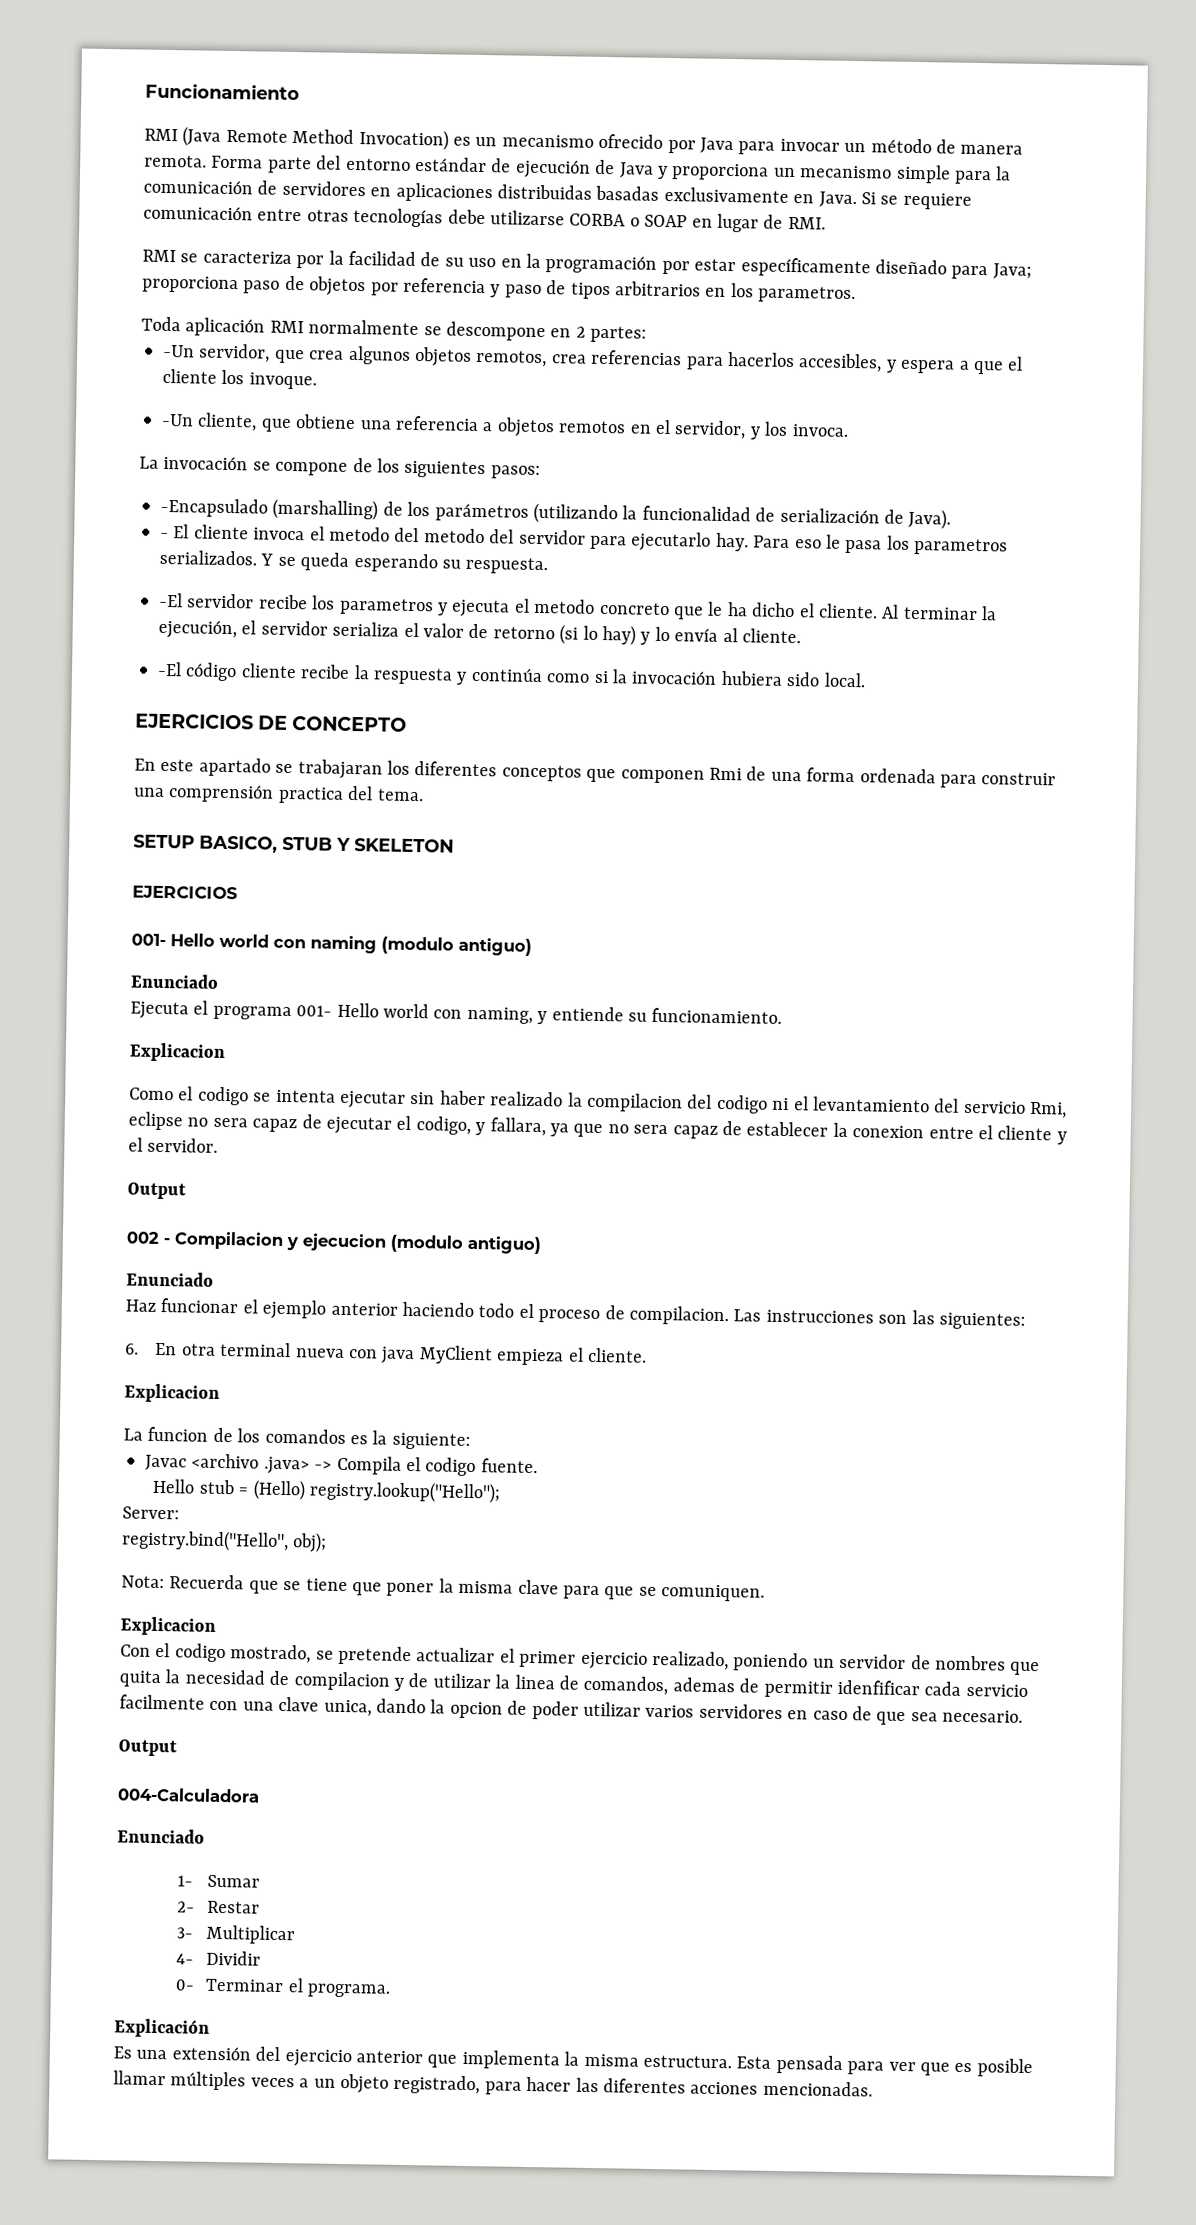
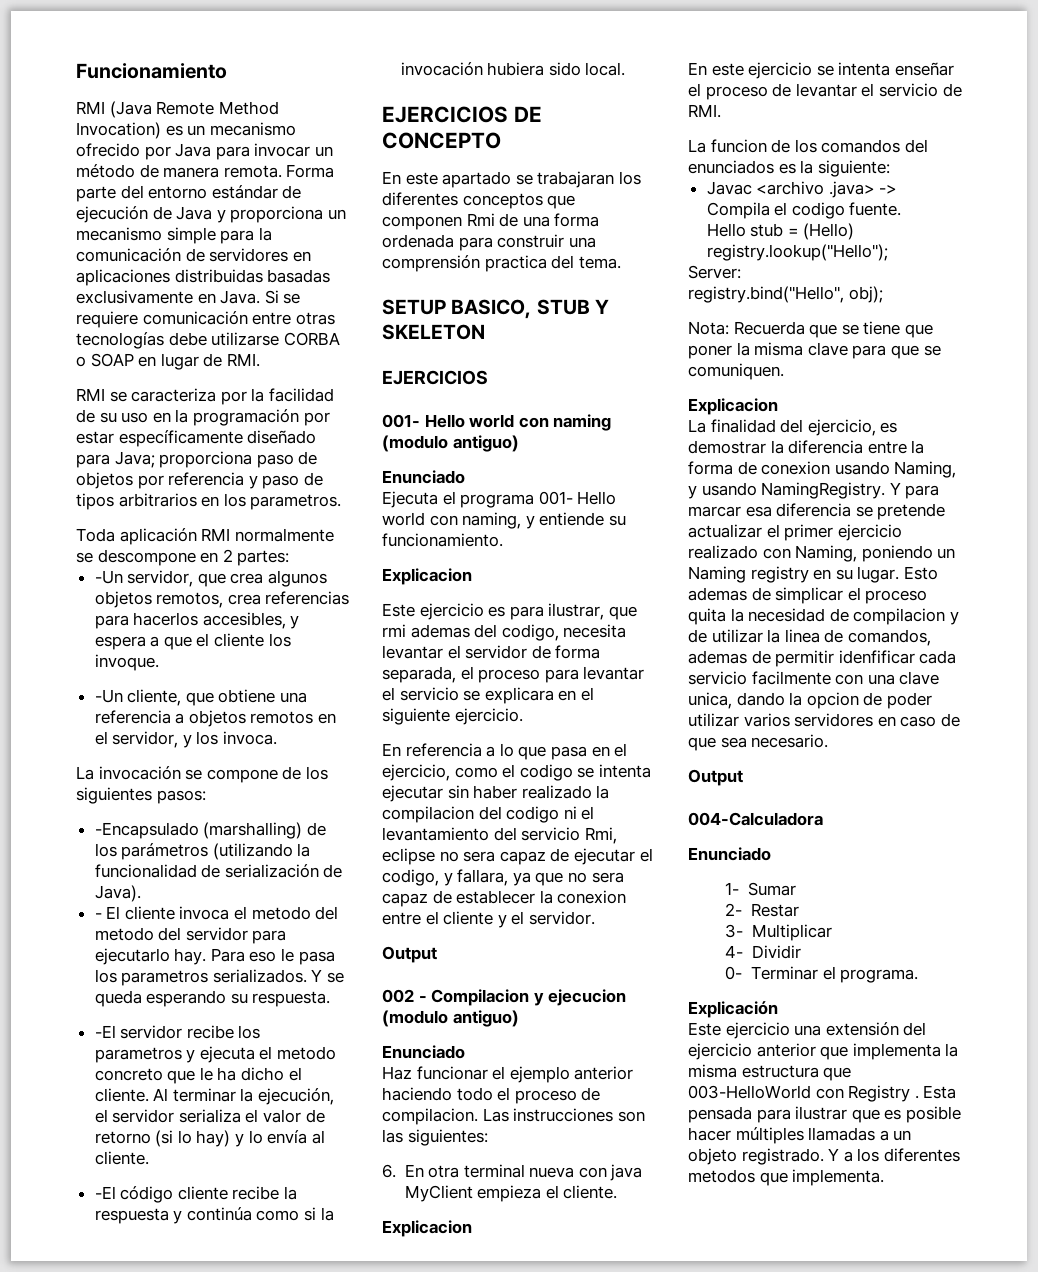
- Como el codigo se intenta ejecutar sin haber realizado la compilacion del codigo ni el levantamiento del servicio Rmi, eclipse no sera capaz de ejecutar el codigo, y fallara, ya que no sera capaz de establecer la conexion entre el cliente y el servidor.
+ Este ejercicio es para ilustrar, que rmi ademas del codigo, necesita levantar el servidor de forma separada, el proceso para levantar el servicio se explicara en el siguiente ejercicio.
+ En referencia a lo que pasa en el ejercicio, como el codigo se intenta ejecutar sin haber realizado la compilacion del codigo ni el levantamiento del servicio Rmi, eclipse no sera capaz de ejecutar el codigo, y fallara, ya que no sera capaz de establecer la conexion entre el cliente y el servidor.
+ En este ejercicio se intenta enseñar el proceso de levantar el servicio de RMI.
- La funcion de los comandos es la siguiente:
+ La funcion de los comandos del enunciados es la siguiente:
- Con el codigo mostrado, se pretende actualizar el primer ejercicio realizado, poniendo un servidor de nombres que quita la necesidad de compilacion y de utilizar la linea de comandos, ademas de permitir idenfificar cada servicio facilmente con una clave unica, dando la opcion de poder utilizar varios servidores en caso de que sea necesario.
+ La finalidad del ejercicio, es demostrar la diferencia entre la forma de conexion usando Naming, y usando NamingRegistry. Y para marcar esa diferencia se pretende actualizar el primer ejercicio realizado con Naming, poniendo un Naming registry en su lugar. Esto ademas de simplicar el proceso quita la necesidad de compilacion y de utilizar la linea de comandos, ademas de permitir idenfificar cada servicio facilmente con una clave unica, dando la opcion de poder utilizar varios servidores en caso de que sea necesario.
- Es una extensión del ejercicio anterior que implementa la misma estructura.
+ Este ejercicio una extensión del ejercicio anterior que implementa la misma estructura que 003-HelloWorld con Registry .
- Esta pensada para ver que es posible llamar múltiples veces a un objeto registrado, para hacer las diferentes acciones mencionadas.
+ Esta pensada para ilustrar que es posible hacer múltiples llamadas a un objeto registrado. Y a los diferentes metodos que implementa.

